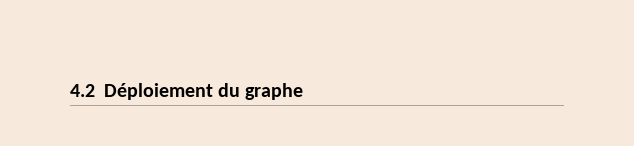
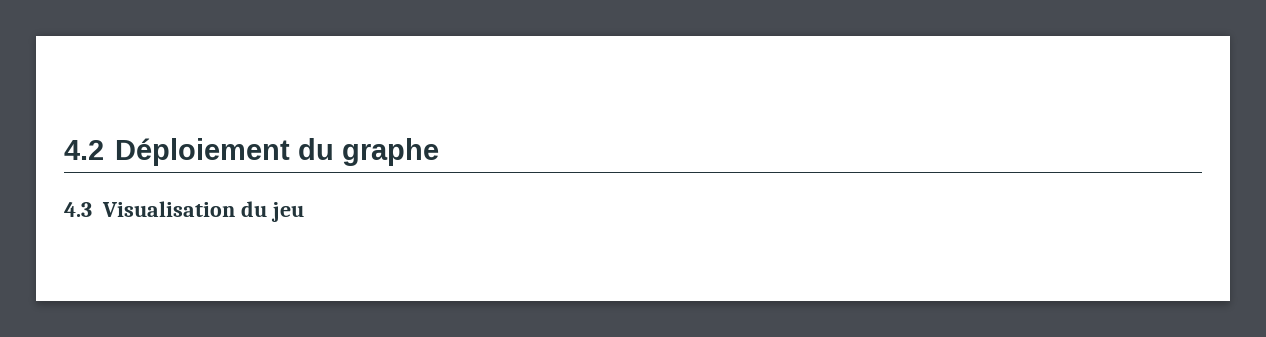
+ 4.3 Visualisation du jeu

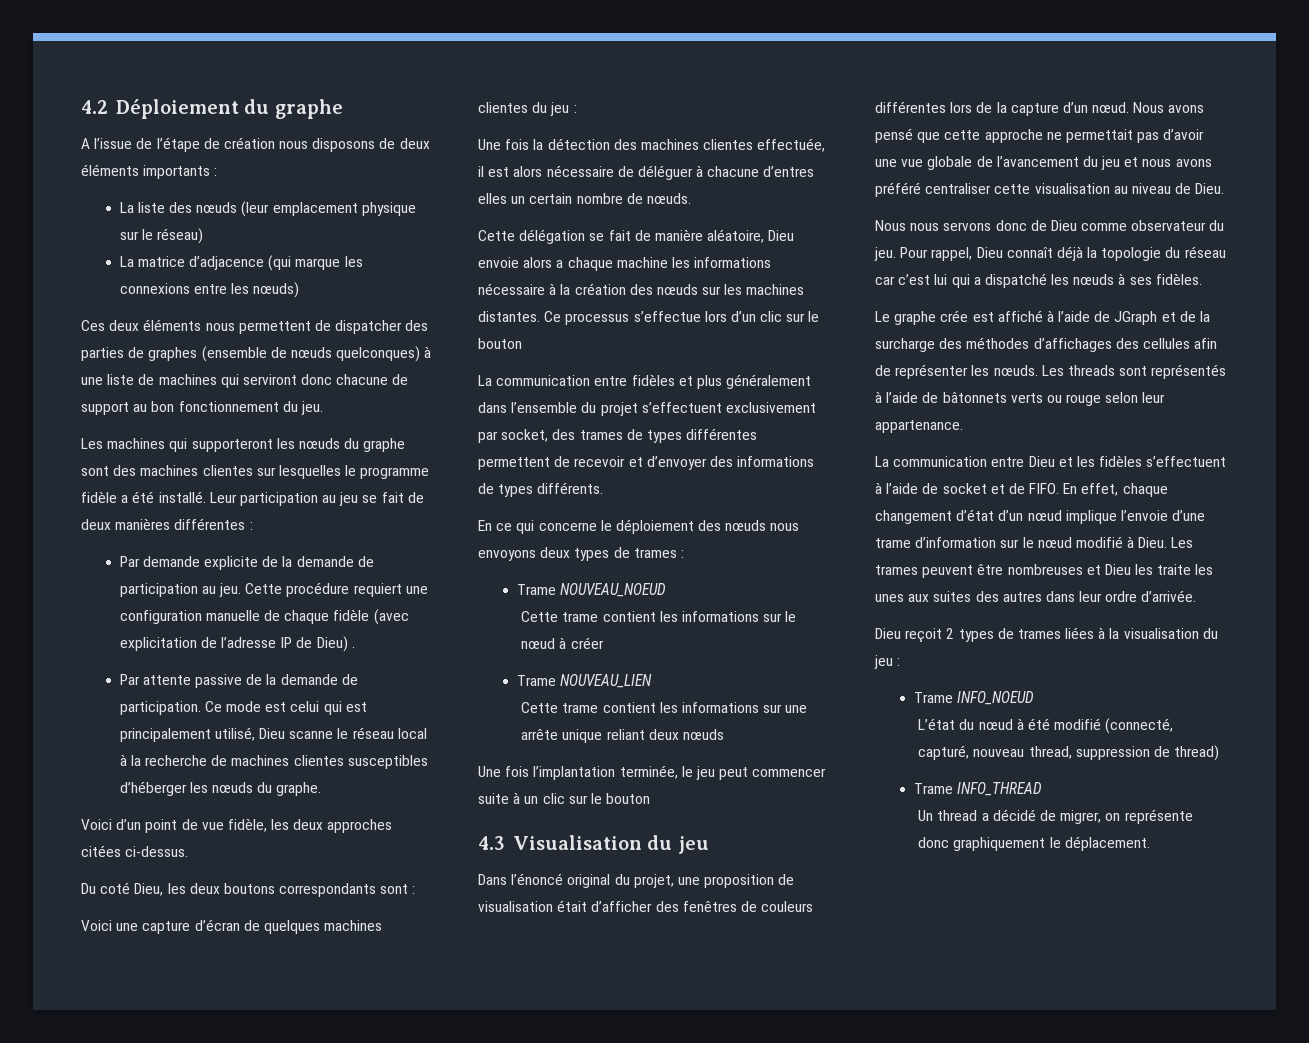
+ A l’issue de l’étape de création nous disposons de deux éléments importants :
+ La liste des nœuds (leur emplacement physique sur le réseau)
+ La matrice d’adjacence (qui marque les connexions entre les nœuds)
+ Ces deux éléments nous permettent de dispatcher des parties de graphes (ensemble de nœuds quelconques) à une liste de machines qui serviront donc chacune de support au bon fonctionnement du jeu.
+ Les machines qui supporteront les nœuds du graphe sont des machines clientes sur lesquelles le programme fidèle a été installé. Leur participation au jeu se fait de deux manières différentes :
+ Par demande explicite de la demande de participation au jeu. Cette procédure requiert une configuration manuelle de chaque fidèle (avec explicitation de l’adresse IP de Dieu) .
+ Par attente passive de la demande de participation. Ce mode est celui qui est principalement utilisé, Dieu scanne le réseau local à la recherche de machines clientes susceptibles d’héberger les nœuds du graphe.
+ Voici d’un point de vue fidèle, les deux approches citées ci-dessus.
+ Du coté Dieu, les deux boutons correspondants sont :
+ Voici une capture d’écran de quelques machines clientes du jeu :
+ Une fois la détection des machines clientes effectuée, il est alors nécessaire de déléguer à chacune d’entres elles un certain nombre de nœuds.
+ Cette délégation se fait de manière aléatoire, Dieu envoie alors a chaque machine les informations nécessaire à la création des nœuds sur les machines distantes. Ce processus s’effectue lors d’un clic sur le bouton
+ La communication entre fidèles et plus généralement dans l’ensemble du projet s’effectuent exclusivement par socket, des trames de types différentes permettent de recevoir et d’envoyer des informations de types différents.
+ En ce qui concerne le déploiement des nœuds nous envoyons deux types de trames :
+ Trame NOUVEAU_NOEUD
+ Cette trame contient les informations sur le nœud à créer
+ Trame NOUVEAU_LIEN
+ Cette trame contient les informations sur une arrête unique reliant deux nœuds
+ Une fois l’implantation terminée, le jeu peut commencer suite à un clic sur le bouton
  4.3 Visualisation du jeu
+ Dans l’énoncé original du projet, une proposition de visualisation était d’afficher des fenêtres de couleurs différentes lors de la capture d’un nœud. Nous avons pensé que cette approche ne permettait pas d’avoir une vue globale de l’avancement du jeu et nous avons préféré centraliser cette visualisation au niveau de Dieu.
+ Nous nous servons donc de Dieu comme observateur du jeu. Pour rappel, Dieu connaît déjà la topologie du réseau car c’est lui qui a dispatché les nœuds à ses fidèles.
+ Le graphe crée est affiché à l’aide de JGraph et de la surcharge des méthodes d’affichages des cellules afin de représenter les nœuds. Les threads sont représentés à l’aide de bâtonnets verts ou rouge selon leur appartenance.
+ La communication entre Dieu et les fidèles s’effectuent à l’aide de socket et de FIFO. En effet, chaque changement d’état d’un nœud implique l’envoie d’une trame d’information sur le nœud modifié à Dieu. Les trames peuvent être nombreuses et Dieu les traite les unes aux suites des autres dans leur ordre d’arrivée.
+ Dieu reçoit 2 types de trames liées à la visualisation du jeu :
+ Trame INFO_NOEUD
+ L’état du nœud à été modifié (connecté, capturé, nouveau thread, suppression de thread)
+ Trame INFO_THREAD
+ Un thread a décidé de migrer, on représente donc graphiquement le déplacement.

